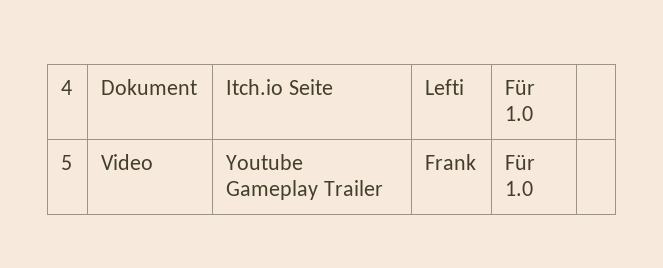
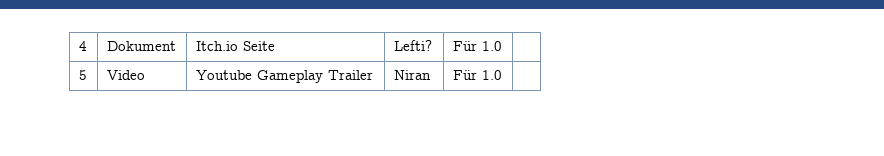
- 4 | Dokument | Itch.io Seite | Lefti | Für 1.0 |
+ 4 | Dokument | Itch.io Seite | Lefti? | Für 1.0 |
- 5 | Video | Youtube Gameplay Trailer | Frank | Für 1.0 |
+ 5 | Video | Youtube Gameplay Trailer | Niran | Für 1.0 |

